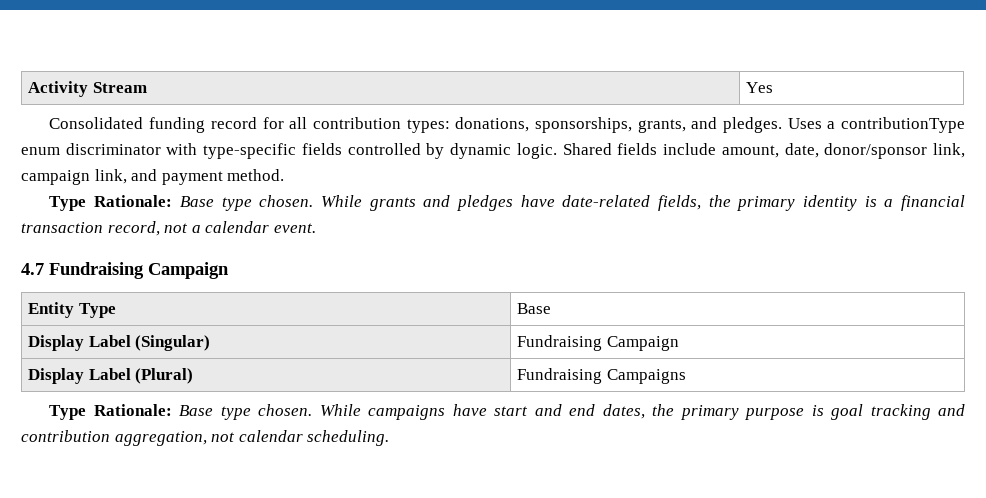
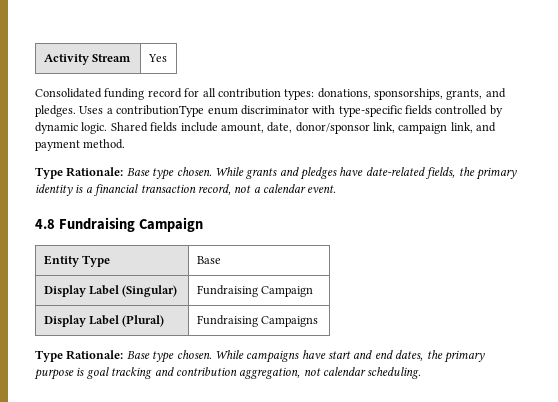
- 4.7 Fundraising Campaign
+ 4.8 Fundraising Campaign

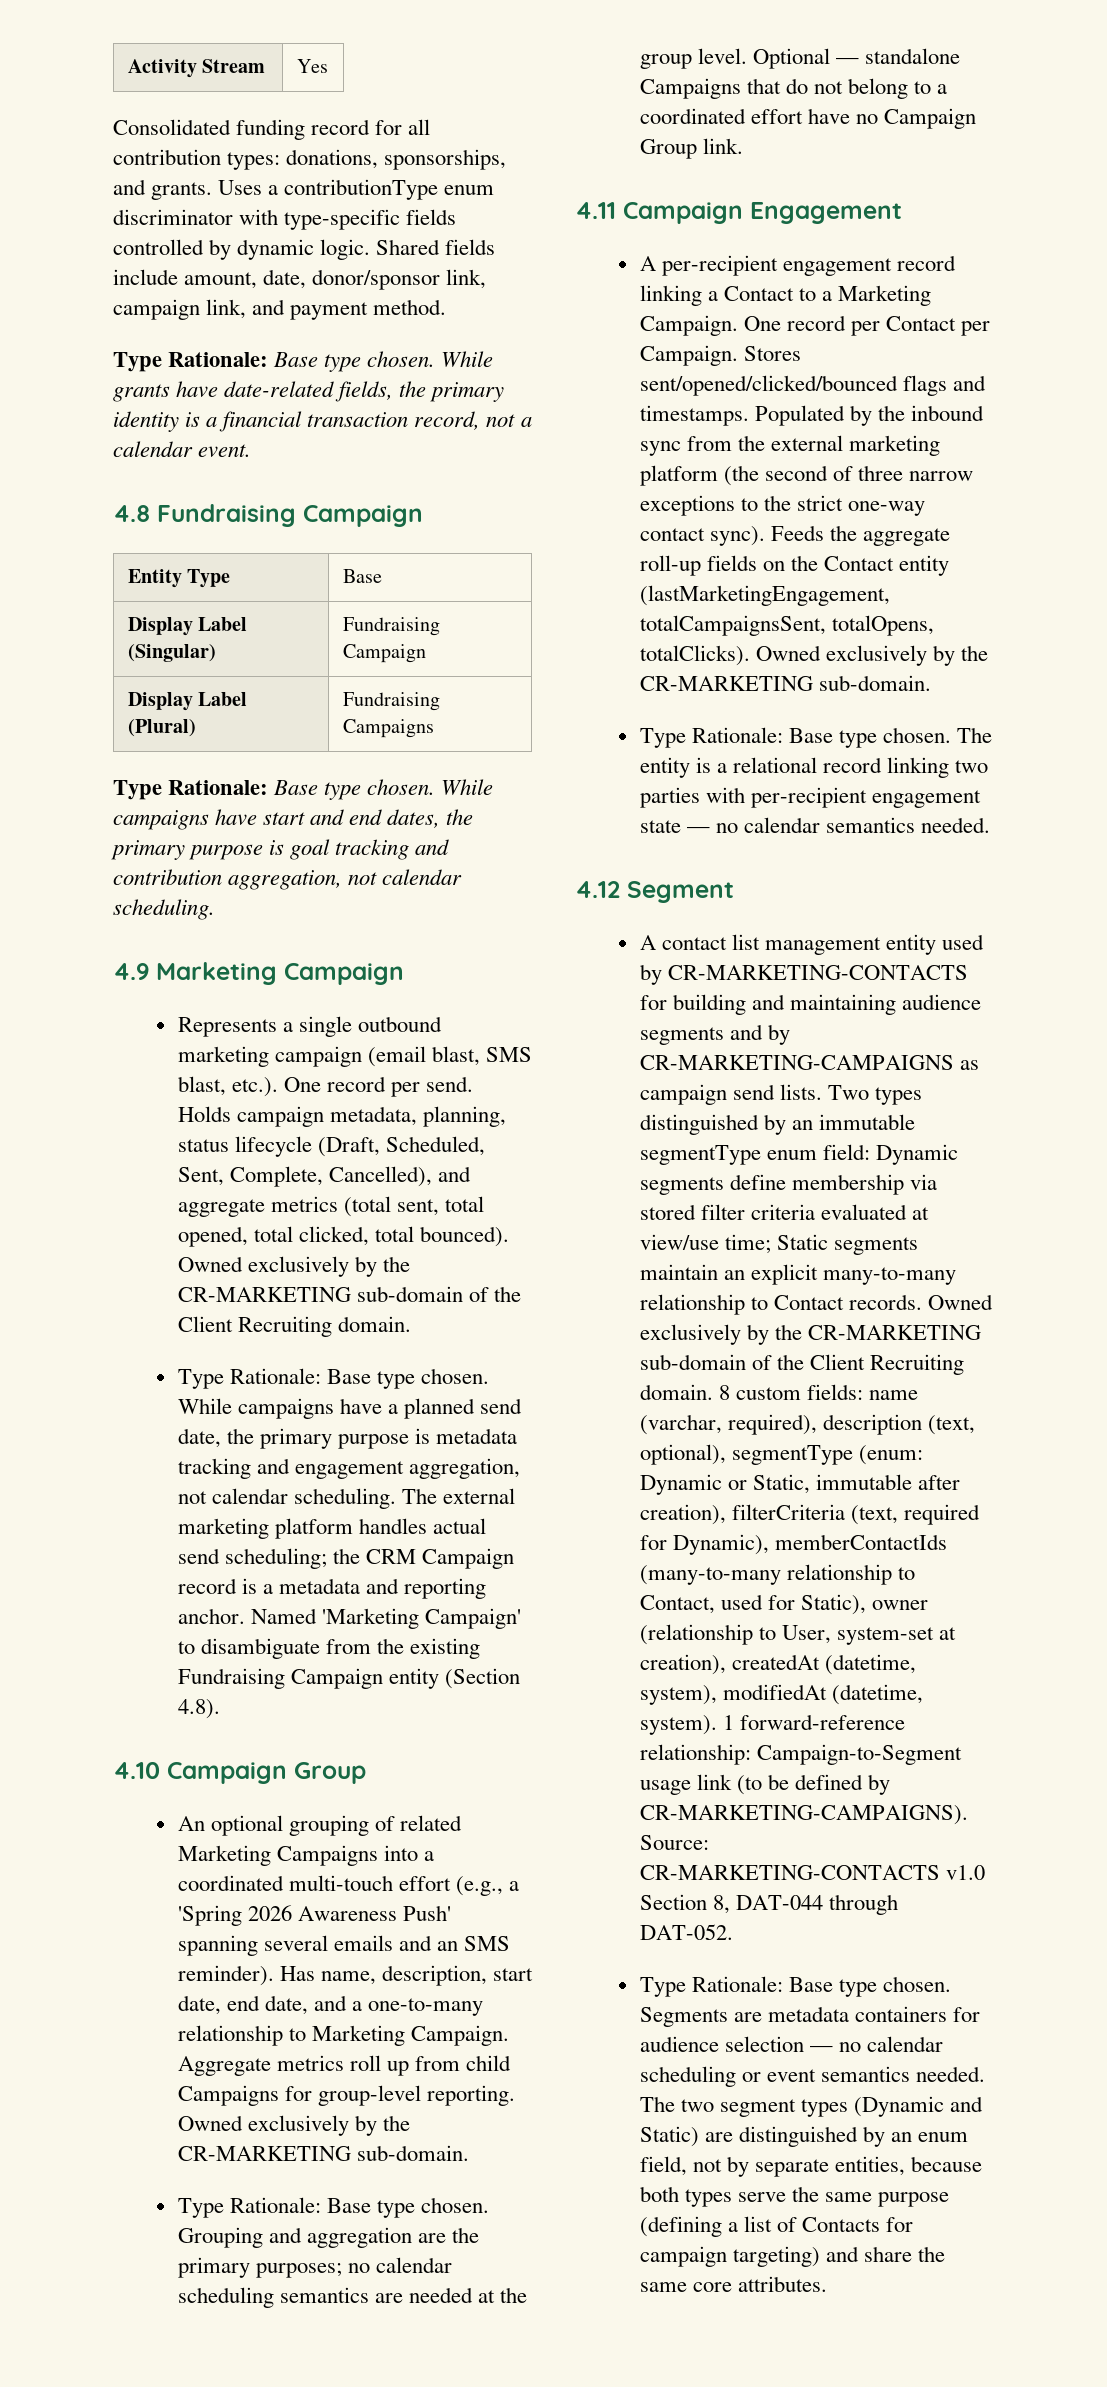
- Consolidated funding record for all contribution types: donations, sponsorships, grants, and pledges.
+ Consolidated funding record for all contribution types: donations, sponsorships, and grants.
- While grants and pledges have date-related fields, the primary identity is a financial transaction record, not a calendar event.
+ While grants have date-related fields, the primary identity is a financial transaction record, not a calendar event.
+ 4.9 Marketing Campaign
+ Represents a single outbound marketing campaign (email blast, SMS blast, etc.). One record per send. Holds campaign metadata, planning, status lifecycle (Draft, Scheduled, Sent, Complete, Cancelled), and aggregate metrics (total sent, total opened, total clicked, total bounced). Owned exclusively by the CR-MARKETING sub-domain of the Client Recruiting domain.
+ Type Rationale: Base type chosen. While campaigns have a planned send date, the primary purpose is metadata tracking and engagement aggregation, not calendar scheduling. The external marketing platform handles actual send scheduling; the CRM Campaign record is a metadata and reporting anchor. Named 'Marketing Campaign' to disambiguate from the existing Fundraising Campaign entity (Section 4.8).
+ 4.10 Campaign Group
+ An optional grouping of related Marketing Campaigns into a coordinated multi-touch effort (e.g., a 'Spring 2026 Awareness Push' spanning several emails and an SMS reminder). Has name, description, start date, end date, and a one-to-many relationship to Marketing Campaign. Aggregate metrics roll up from child Campaigns for group-level reporting. Owned exclusively by the CR-MARKETING sub-domain.
+ Type Rationale: Base type chosen. Grouping and aggregation are the primary purposes; no calendar scheduling semantics are needed at the group level. Optional — standalone Campaigns that do not belong to a coordinated effort have no Campaign Group link.
+ 4.11 Campaign Engagement
+ A per-recipient engagement record linking a Contact to a Marketing Campaign. One record per Contact per Campaign. Stores sent/opened/clicked/bounced flags and timestamps. Populated by the inbound sync from the external marketing platform (the second of three narrow exceptions to the strict one-way contact sync). Feeds the aggregate roll-up fields on the Contact entity (lastMarketingEngagement, totalCampaignsSent, totalOpens, totalClicks). Owned exclusively by the CR-MARKETING sub-domain.
+ Type Rationale: Base type chosen. The entity is a relational record linking two parties with per-recipient engagement state — no calendar semantics needed.
+ 4.12 Segment
+ A contact list management entity used by CR-MARKETING-CONTACTS for building and maintaining audience segments and by CR-MARKETING-CAMPAIGNS as campaign send lists. Two types distinguished by an immutable segmentType enum field: Dynamic segments define membership via stored filter criteria evaluated at view/use time; Static segments maintain an explicit many-to-many relationship to Contact records. Owned exclusively by the CR-MARKETING sub-domain of the Client Recruiting domain. 8 custom fields: name (varchar, required), description (text, optional), segmentType (enum: Dynamic or Static, immutable after creation), filterCriteria (text, required for Dynamic), memberContactIds (many-to-many relationship to Contact, used for Static), owner (relationship to User, system-set at creation), createdAt (datetime, system), modifiedAt (datetime, system). 1 forward-reference relationship: Campaign-to-Segment usage link (to be defined by CR-MARKETING-CAMPAIGNS). Source: CR-MARKETING-CONTACTS v1.0 Section 8, DAT-044 through DAT-052.
+ Type Rationale: Base type chosen. Segments are metadata containers for audience selection — no calendar scheduling or event semantics needed. The two segment types (Dynamic and Static) are distinguished by an enum field, not by separate entities, because both types serve the same purpose (defining a list of Contacts for campaign targeting) and share the same core attributes.

